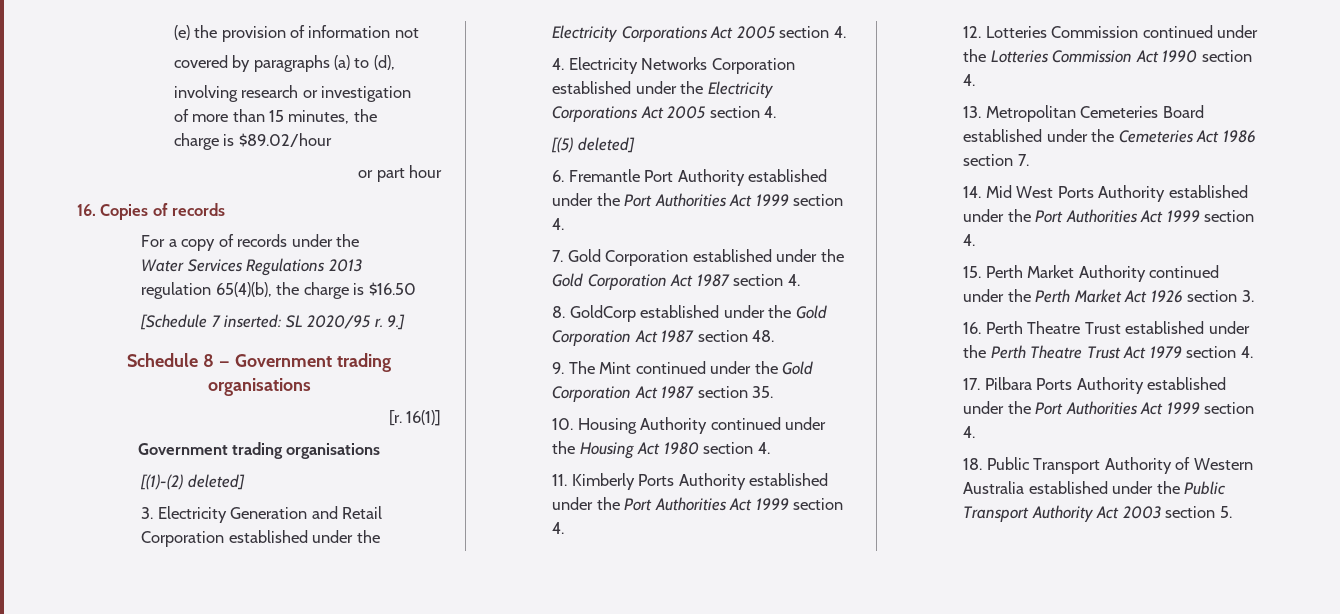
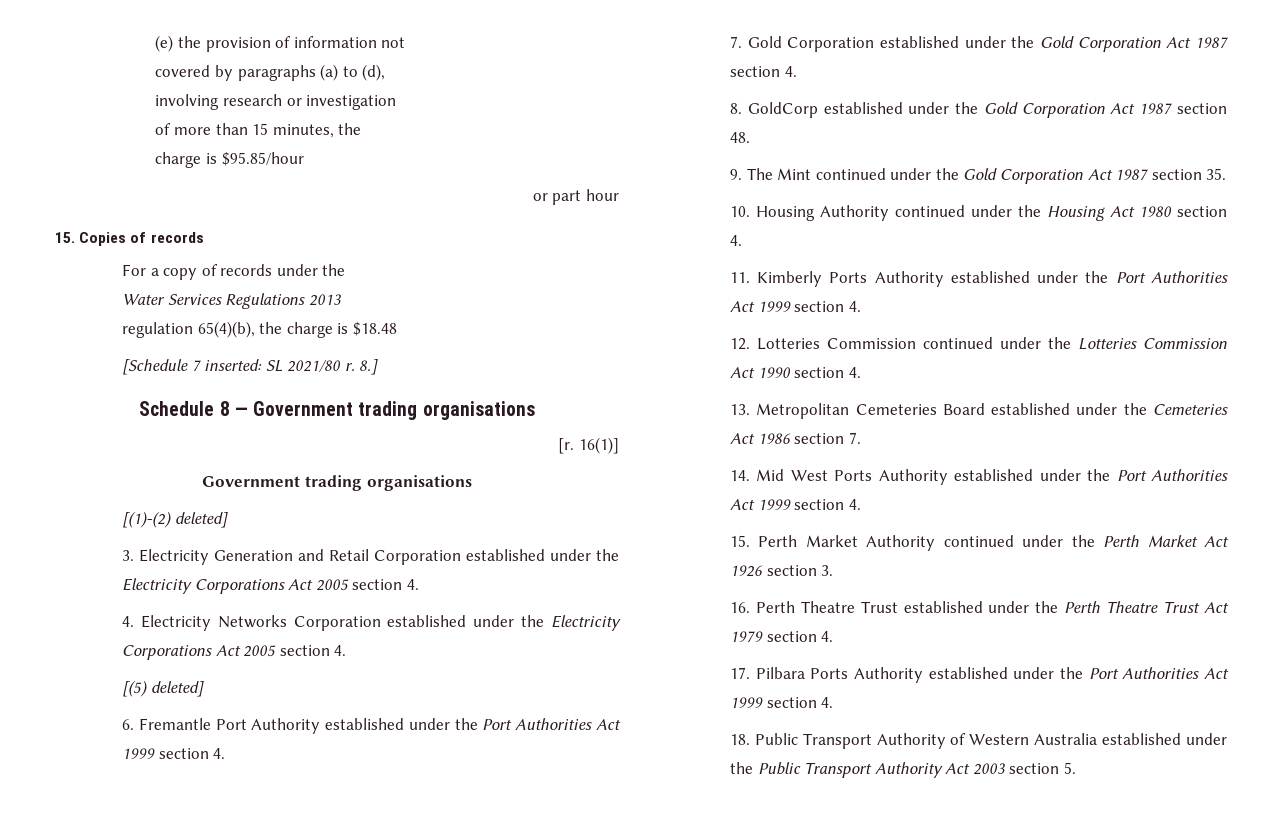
- charge is $89.02/hour
+ charge is $95.85/hour
- 16. Copies of records
+ 15. Copies of records
- regulation 65(4)(b), the charge is $16.50
+ regulation 65(4)(b), the charge is $18.48
- [Schedule 7 inserted: SL 2020/95 r. 9.]
+ [Schedule 7 inserted: SL 2021/80 r. 8.]

